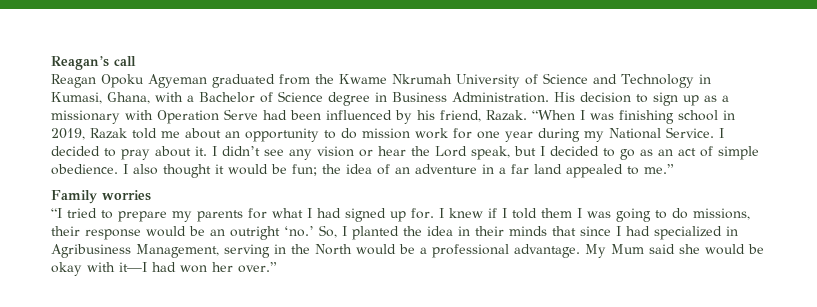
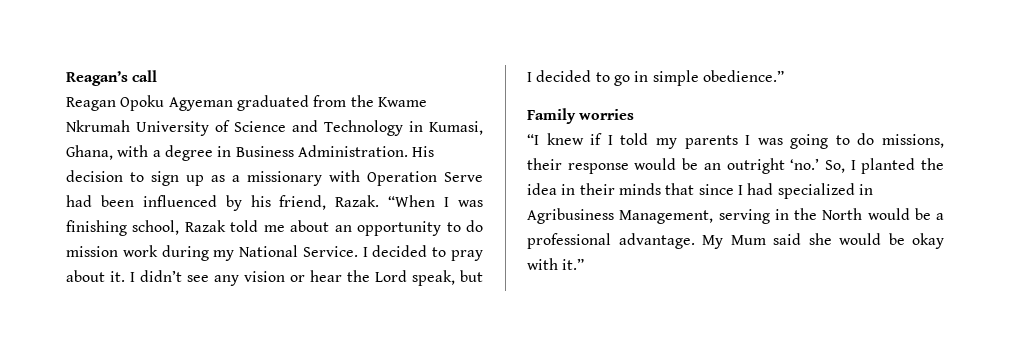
- Reagan Opoku Agyeman graduated from the Kwame Nkrumah University of Science and Technology in Kumasi, Ghana, with a Bachelor of Science degree in Business Administration.
+ Reagan Opoku Agyeman graduated from the Kwame Nkrumah University of Science and Technology in Kumasi, Ghana, with a degree in Business Administration.
- “When I was finishing school in 2019, Razak told me about an opportunity to do mission work for one year during my National Service.
+ “When I was finishing school, Razak told me about an opportunity to do mission work during my National Service.
- I didn’t see any vision or hear the Lord speak, but I decided to go as an act of simple obedience. I also thought it would be fun; the idea of an adventure in a far land appealed to me.”
+ I didn’t see any vision or hear the Lord speak, but I decided to go in simple obedience.”
  Family worries
- “I tried to prepare my parents for what I had signed up for. I knew if I told them I was going to do missions, their response would be an outright ‘no.’ So, I planted the idea in their minds that since I had specialized in Agribusiness Management, serving in the North would be a professional advantage.
+ “I knew if I told my parents I was going to do missions, their response would be an outright ‘no.’ So, I planted the idea in their minds that since I had specialized in Agribusiness Management, serving in the North would be a professional advantage.
- My Mum said she would be okay with it—I had won her over.”
+ My Mum said she would be okay with it.”

